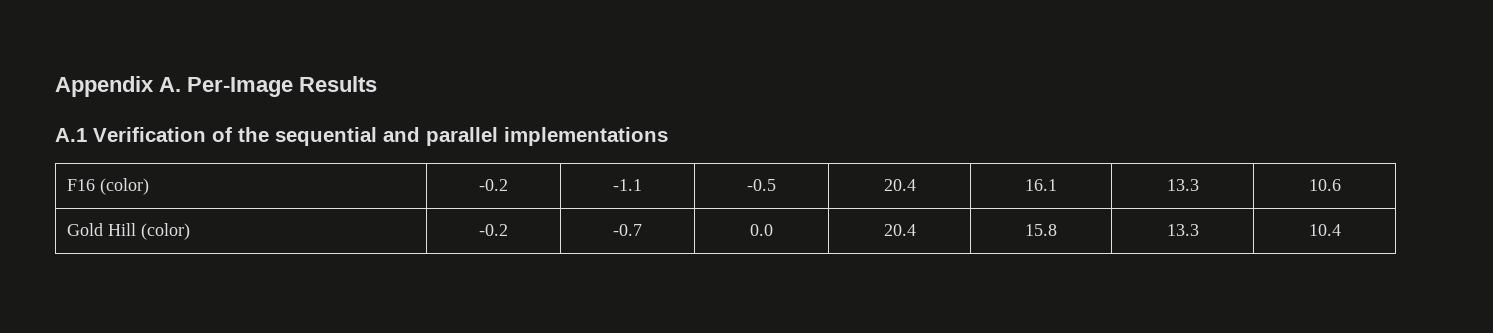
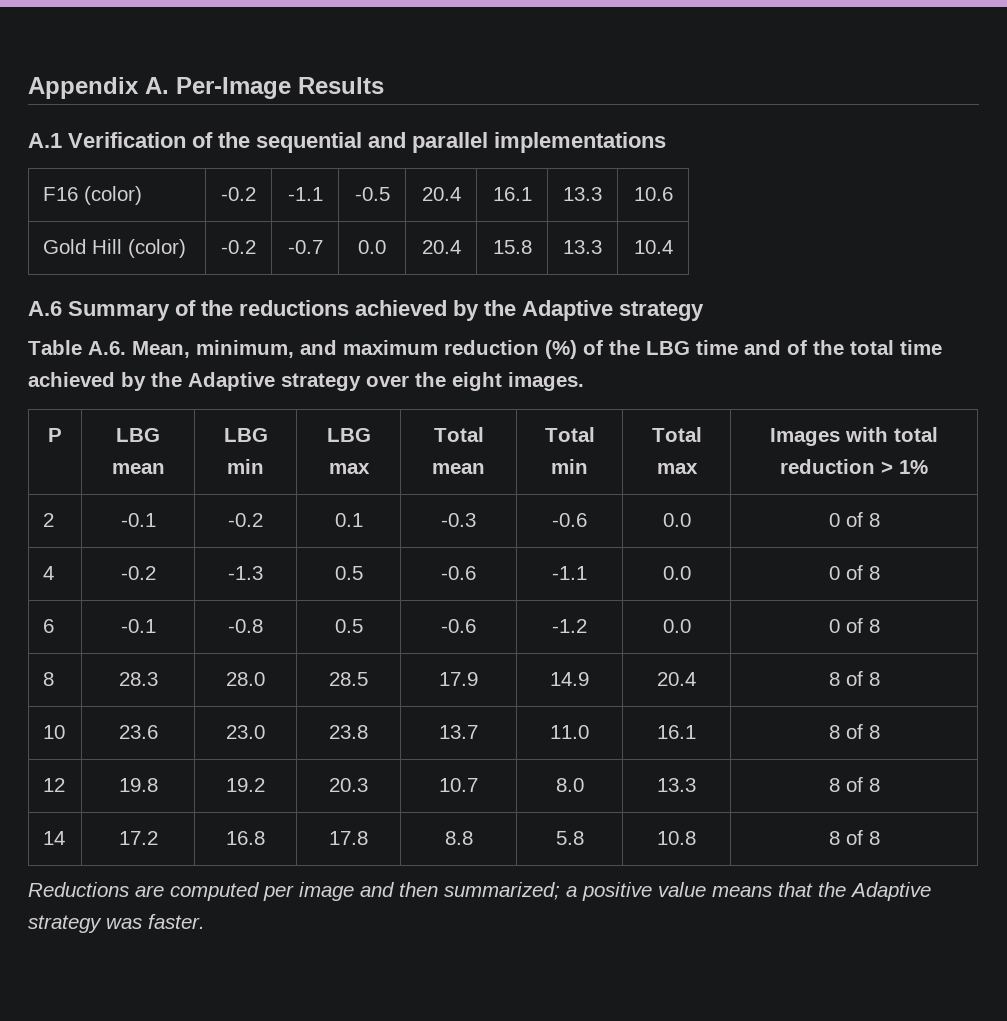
+ A.6 Summary of the reductions achieved by the Adaptive strategy
+ Table A.6. Mean, minimum, and maximum reduction (%) of the LBG time and of the total time achieved by the Adaptive strategy over the eight images.
+ P | LBG mean | LBG min | LBG max | Total mean | Total min | Total max | Images with total reduction > 1%
+ 2 | -0.1 | -0.2 | 0.1 | -0.3 | -0.6 | 0.0 | 0 of 8
+ 4 | -0.2 | -1.3 | 0.5 | -0.6 | -1.1 | 0.0 | 0 of 8
+ 6 | -0.1 | -0.8 | 0.5 | -0.6 | -1.2 | 0.0 | 0 of 8
+ 8 | 28.3 | 28.0 | 28.5 | 17.9 | 14.9 | 20.4 | 8 of 8
+ 10 | 23.6 | 23.0 | 23.8 | 13.7 | 11.0 | 16.1 | 8 of 8
+ 12 | 19.8 | 19.2 | 20.3 | 10.7 | 8.0 | 13.3 | 8 of 8
+ 14 | 17.2 | 16.8 | 17.8 | 8.8 | 5.8 | 10.8 | 8 of 8
+ Reductions are computed per image and then summarized; a positive value means that the Adaptive strategy was faster.

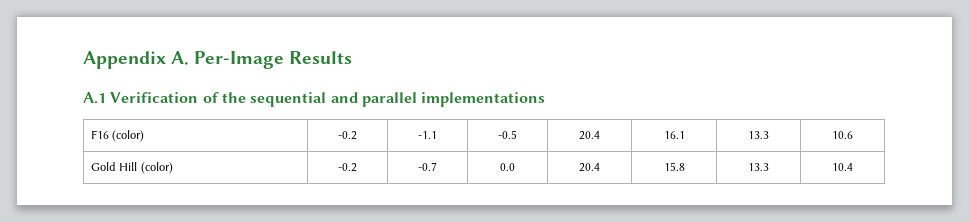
- A.6 Summary of the reductions achieved by the Adaptive strategy
- Table A.6. Mean, minimum, and maximum reduction (%) of the LBG time and of the total time achieved by the Adaptive strategy over the eight images.
- P | LBG mean | LBG min | LBG max | Total mean | Total min | Total max | Images with total reduction > 1%
- 2 | -0.1 | -0.2 | 0.1 | -0.3 | -0.6 | 0.0 | 0 of 8
- 4 | -0.2 | -1.3 | 0.5 | -0.6 | -1.1 | 0.0 | 0 of 8
- 6 | -0.1 | -0.8 | 0.5 | -0.6 | -1.2 | 0.0 | 0 of 8
- 8 | 28.3 | 28.0 | 28.5 | 17.9 | 14.9 | 20.4 | 8 of 8
- 10 | 23.6 | 23.0 | 23.8 | 13.7 | 11.0 | 16.1 | 8 of 8
- 12 | 19.8 | 19.2 | 20.3 | 10.7 | 8.0 | 13.3 | 8 of 8
- 14 | 17.2 | 16.8 | 17.8 | 8.8 | 5.8 | 10.8 | 8 of 8
- Reductions are computed per image and then summarized; a positive value means that the Adaptive strategy was faster.

